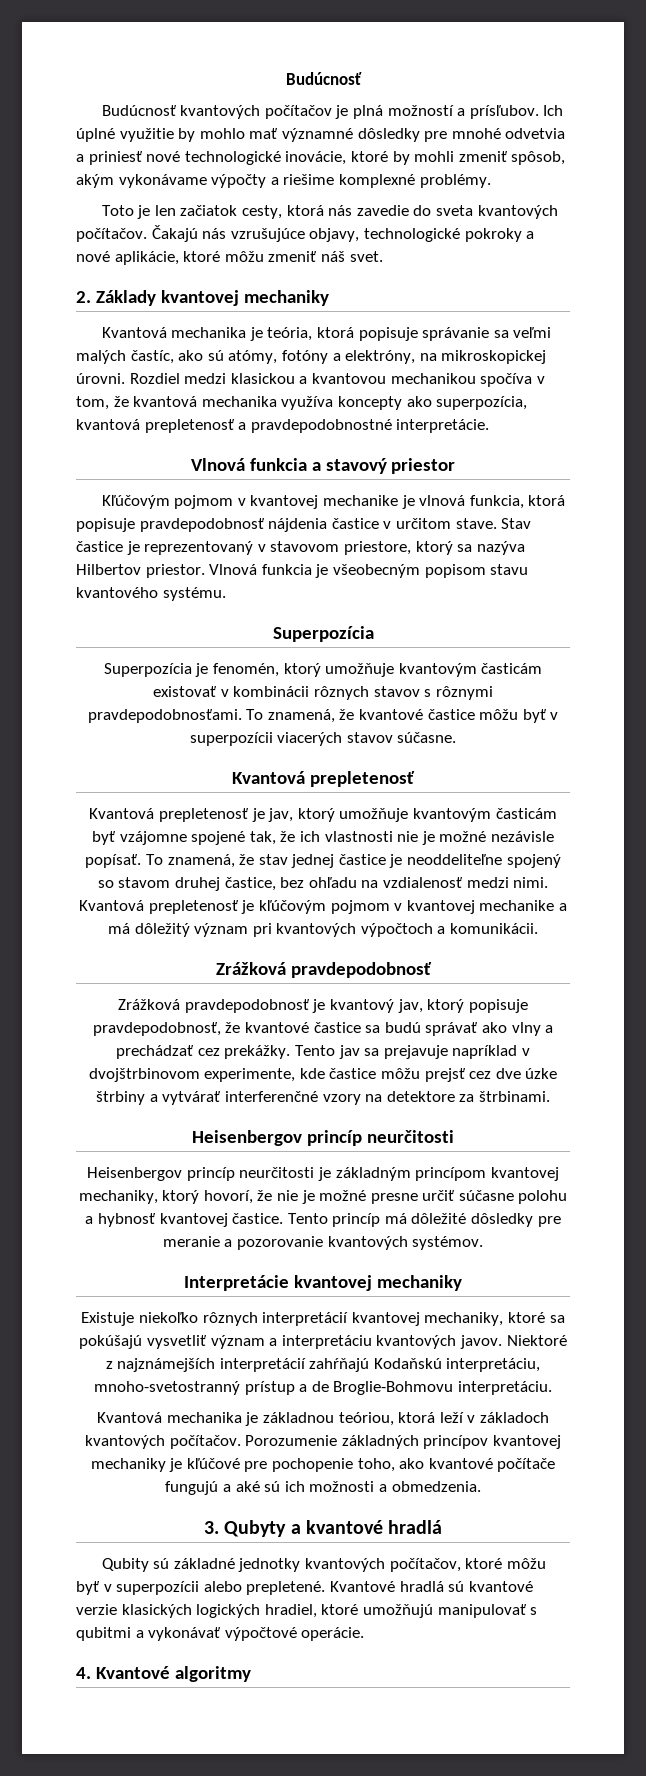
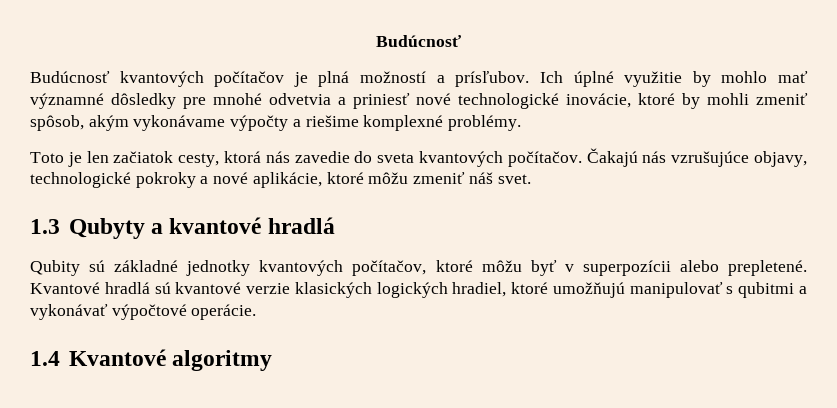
- 2. Základy kvantovej mechaniky
- Kvantová mechanika je teória, ktorá popisuje správanie sa veľmi malých častíc, ako sú atómy, fotóny a elektróny, na mikroskopickej úrovni. Rozdiel medzi klasickou a kvantovou mechanikou spočíva v tom, že kvantová mechanika využíva koncepty ako superpozícia, kvantová prepletenosť a pravdepodobnostné interpretácie.
- Vlnová funkcia a stavový priestor
- Kľúčovým pojmom v kvantovej mechanike je vlnová funkcia, ktorá popisuje pravdepodobnosť nájdenia častice v určitom stave. Stav častice je reprezentovaný v stavovom priestore, ktorý sa nazýva Hilbertov priestor. Vlnová funkcia je všeobecným popisom stavu kvantového systému.
- Superpozícia
- Superpozícia je fenomén, ktorý umožňuje kvantovým časticám existovať v kombinácii rôznych stavov s rôznymi pravdepodobnosťami. To znamená, že kvantové častice môžu byť v superpozícii viacerých stavov súčasne.
- Kvantová prepletenosť
- Kvantová prepletenosť je jav, ktorý umožňuje kvantovým časticám byť vzájomne spojené tak, že ich vlastnosti nie je možné nezávisle popísať. To znamená, že stav jednej častice je neoddeliteľne spojený so stavom druhej častice, bez ohľadu na vzdialenosť medzi nimi. Kvantová prepletenosť je kľúčovým pojmom v kvantovej mechanike a má dôležitý význam pri kvantových výpočtoch a komunikácii.
- Zrážková pravdepodobnosť
- Zrážková pravdepodobnosť je kvantový jav, ktorý popisuje pravdepodobnosť, že kvantové častice sa budú správať ako vlny a prechádzať cez prekážky. Tento jav sa prejavuje napríklad v dvojštrbinovom experimente, kde častice môžu prejsť cez dve úzke štrbiny a vytvárať interferenčné vzory na detektore za štrbinami.
- Heisenbergov princíp neurčitosti
- Heisenbergov princíp neurčitosti je základným princípom kvantovej mechaniky, ktorý hovorí, že nie je možné presne určiť súčasne polohu a hybnosť kvantovej častice. Tento princíp má dôležité dôsledky pre meranie a pozorovanie kvantových systémov.
- Interpretácie kvantovej mechaniky
- Existuje niekoľko rôznych interpretácií kvantovej mechaniky, ktoré sa pokúšajú vysvetliť význam a interpretáciu kvantových javov. Niektoré z najznámejších interpretácií zahŕňajú Kodaňskú interpretáciu, mnoho-svetostranný prístup a de Broglie-Bohmovu interpretáciu.
- Kvantová mechanika je základnou teóriou, ktorá leží v základoch kvantových počítačov. Porozumenie základných princípov kvantovej mechaniky je kľúčové pre pochopenie toho, ako kvantové počítače fungujú a aké sú ich možnosti a obmedzenia.
- 3. Qubyty a kvantové hradlá
+ 1.3 Qubyty a kvantové hradlá
- 4. Kvantové algoritmy
+ 1.4 Kvantové algoritmy

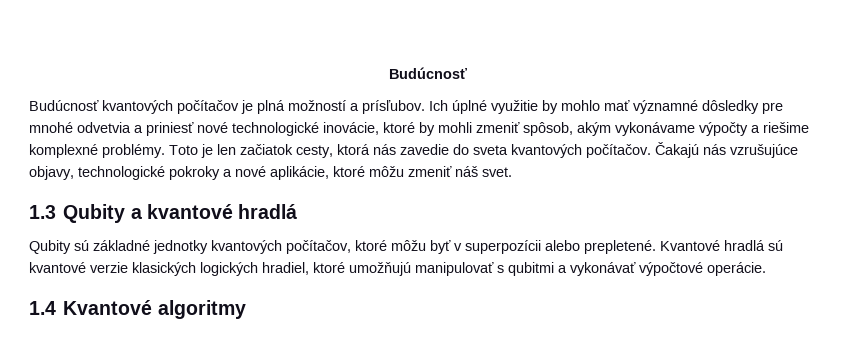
- Ich úplné využitie by mohlo mať významné dôsledky pre mnohé odvetvia a priniesť nové technologické inovácie, ktoré by mohli zmeniť spôsob, akým vykonávame výpočty a riešime komplexné problémy.
- Toto je len začiatok cesty, ktorá nás zavedie do sveta kvantových počítačov.
+ Ich úplné využitie by mohlo mať významné dôsledky pre mnohé odvetvia a priniesť nové technologické inovácie, ktoré by mohli zmeniť spôsob, akým vykonávame výpočty a riešime komplexné problémy. Toto je len začiatok cesty, ktorá nás zavedie do sveta kvantových počítačov.
- 1.3 Qubyty a kvantové hradlá
+ 1.3 Qubity a kvantové hradlá

